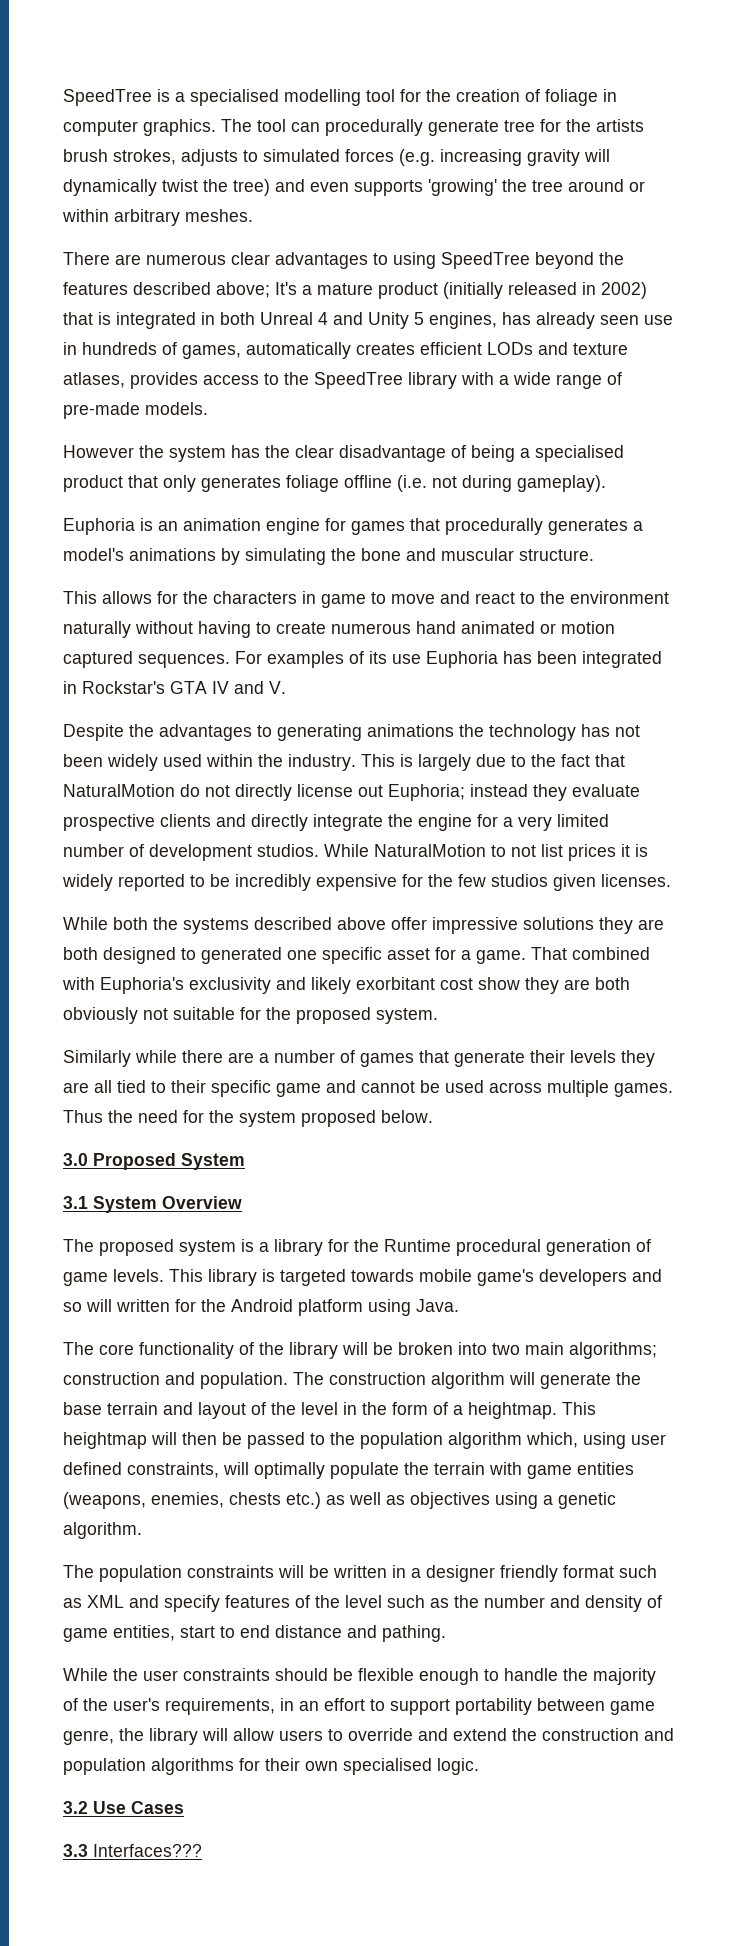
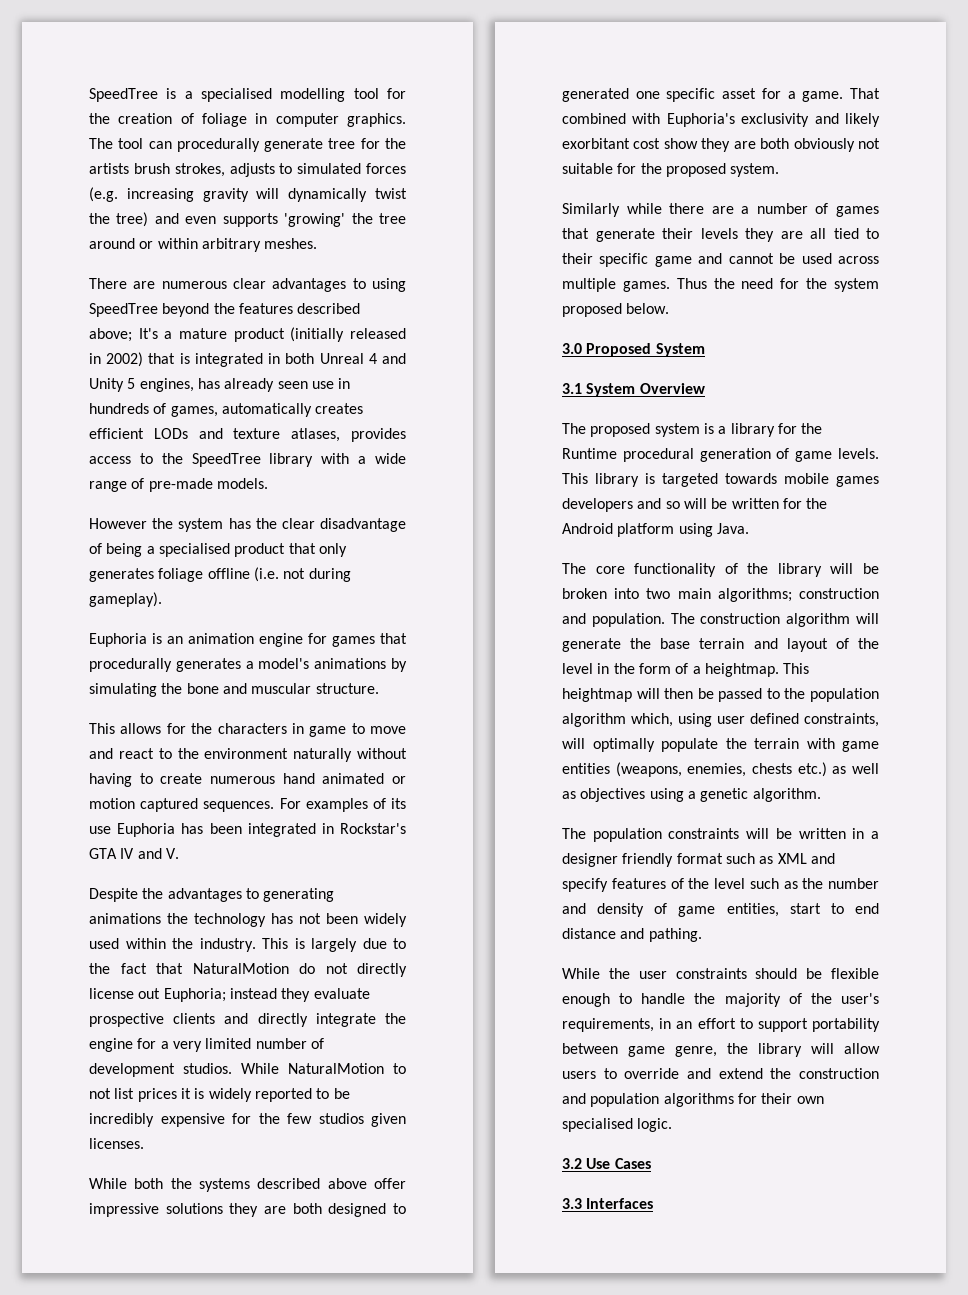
- This library is targeted towards mobile game's developers and so will written for the Android platform using Java.
+ This library is targeted towards mobile games developers and so will be written for the Android platform using Java.
- 3.3 Interfaces???
+ 3.3 Interfaces

